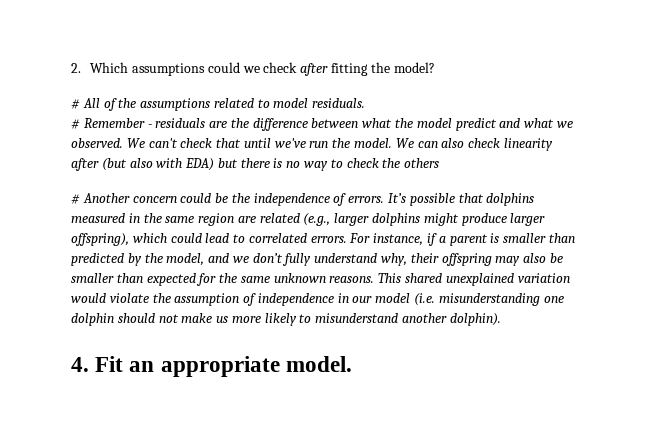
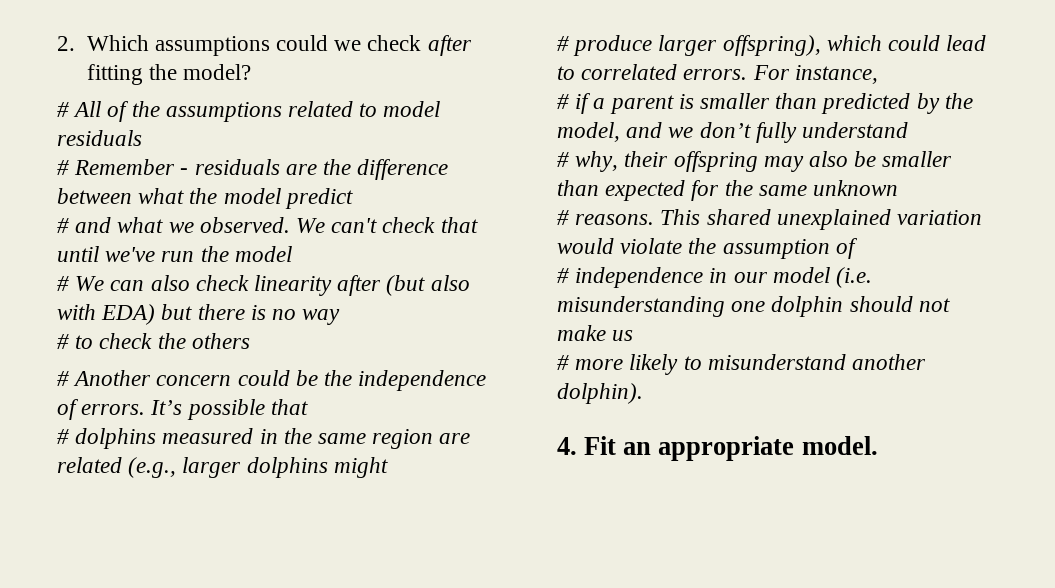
- # All of the assumptions related to model residuals.
+ # All of the assumptions related to model residuals
- # Remember - residuals are the difference between what the model predict and what we observed.
+ # Remember - residuals are the difference between what the model predict
+ # and what we observed.
- We can't check that until we've run the model. We can also check linearity after (but also with EDA) but there is no way to check the others
+ We can't check that until we've run the model
+ # We can also check linearity after (but also with EDA) but there is no way
+ # to check the others
- It’s possible that dolphins measured in the same region are related (e.g., larger dolphins might produce larger offspring), which could lead to correlated errors.
+ It’s possible that
+ # dolphins measured in the same region are related (e.g., larger dolphins might
+ # produce larger offspring), which could lead to correlated errors.
- For instance, if a parent is smaller than predicted by the model, and we don’t fully understand why, their offspring may also be smaller than expected for the same unknown reasons.
+ For instance,
+ # if a parent is smaller than predicted by the model, and we don’t fully understand
+ # why, their offspring may also be smaller than expected for the same unknown
+ # reasons.
- This shared unexplained variation would violate the assumption of independence in our model (i.e. misunderstanding one dolphin should not make us more likely to misunderstand another dolphin).
+ This shared unexplained variation would violate the assumption of
+ # independence in our model (i.e. misunderstanding one dolphin should not make us
+ # more likely to misunderstand another dolphin).

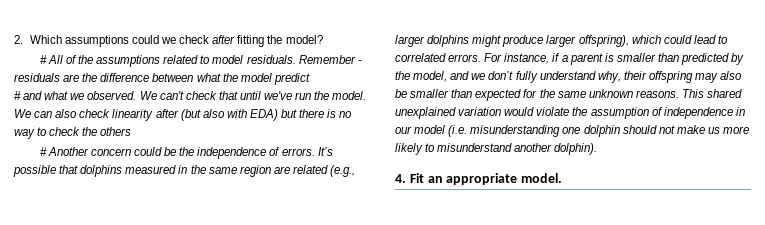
- # All of the assumptions related to model residuals
- # Remember - residuals are the difference between what the model predict
+ # All of the assumptions related to model residuals. Remember - residuals are the difference between what the model predict
- We can't check that until we've run the model
- # We can also check linearity after (but also with EDA) but there is no way
- # to check the others
+ We can't check that until we've run the model. We can also check linearity after (but also with EDA) but there is no way to check the others
- It’s possible that
- # dolphins measured in the same region are related (e.g., larger dolphins might
- # produce larger offspring), which could lead to correlated errors.
+ It’s possible that dolphins measured in the same region are related (e.g., larger dolphins might produce larger offspring), which could lead to correlated errors.
- For instance,
- # if a parent is smaller than predicted by the model, and we don’t fully understand
- # why, their offspring may also be smaller than expected for the same unknown
- # reasons.
+ For instance, if a parent is smaller than predicted by the model, and we don’t fully understand why, their offspring may also be smaller than expected for the same unknown reasons.
- This shared unexplained variation would violate the assumption of
- # independence in our model (i.e. misunderstanding one dolphin should not make us
- # more likely to misunderstand another dolphin).
+ This shared unexplained variation would violate the assumption of independence in our model (i.e. misunderstanding one dolphin should not make us more likely to misunderstand another dolphin).

